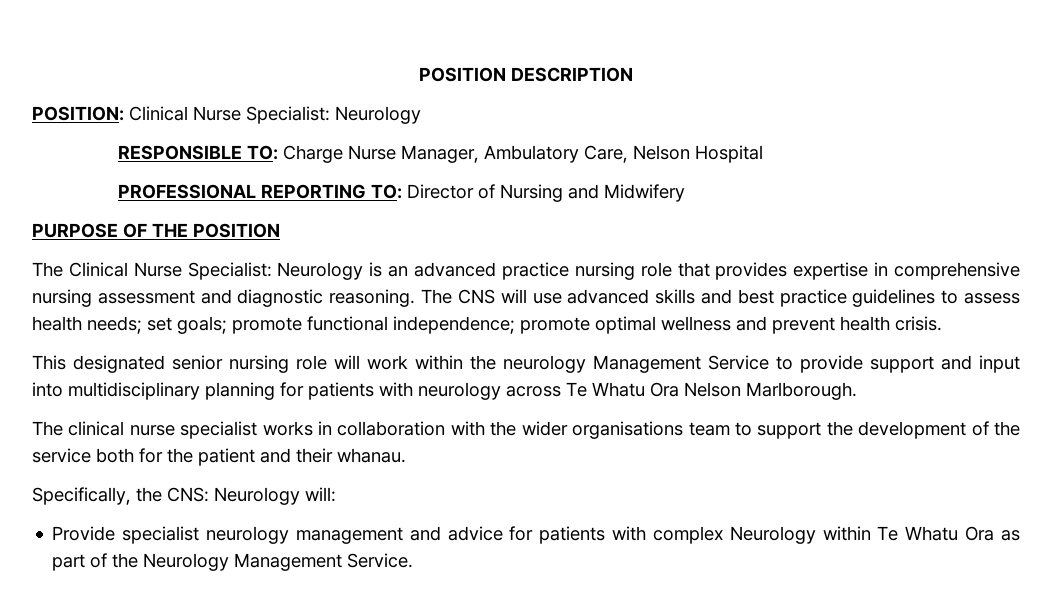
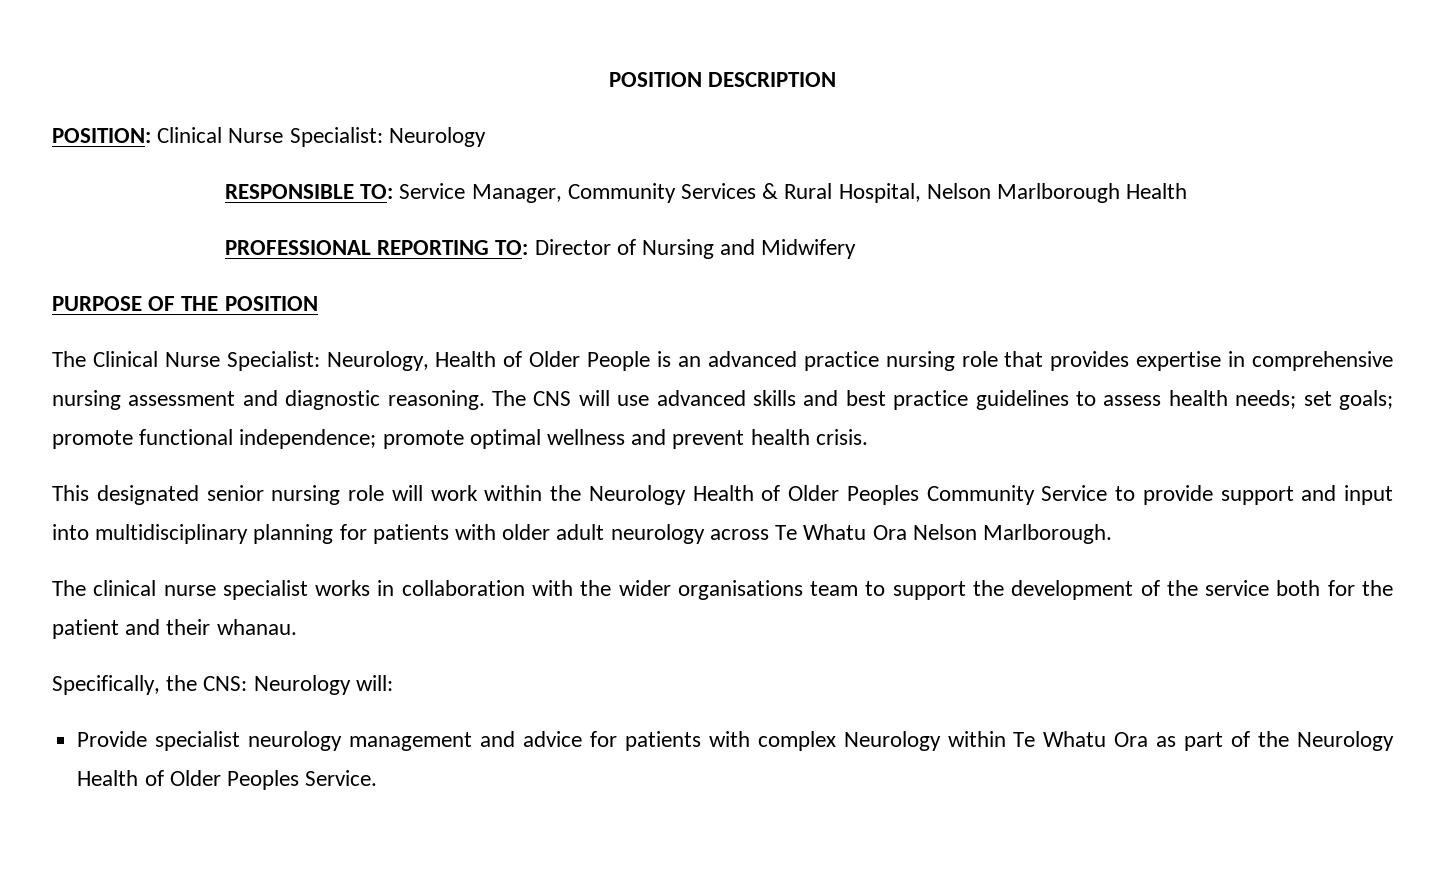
- RESPONSIBLE TO: Charge Nurse Manager, Ambulatory Care, Nelson Hospital
+ RESPONSIBLE TO: Service Manager, Community Services & Rural Hospital, Nelson Marlborough Health
- The Clinical Nurse Specialist: Neurology is an advanced practice nursing role that provides expertise in comprehensive nursing assessment and diagnostic reasoning.
+ The Clinical Nurse Specialist: Neurology, Health of Older People is an advanced practice nursing role that provides expertise in comprehensive nursing assessment and diagnostic reasoning.
- This designated senior nursing role will work within the neurology Management Service to provide support and input into multidisciplinary planning for patients with neurology across Te Whatu Ora Nelson Marlborough.
+ This designated senior nursing role will work within the Neurology Health of Older Peoples Community Service to provide support and input into multidisciplinary planning for patients with older adult neurology across Te Whatu Ora Nelson Marlborough.
- Provide specialist neurology management and advice for patients with complex Neurology within Te Whatu Ora as part of the Neurology Management Service.
+ Provide specialist neurology management and advice for patients with complex Neurology within Te Whatu Ora as part of the Neurology Health of Older Peoples Service.

